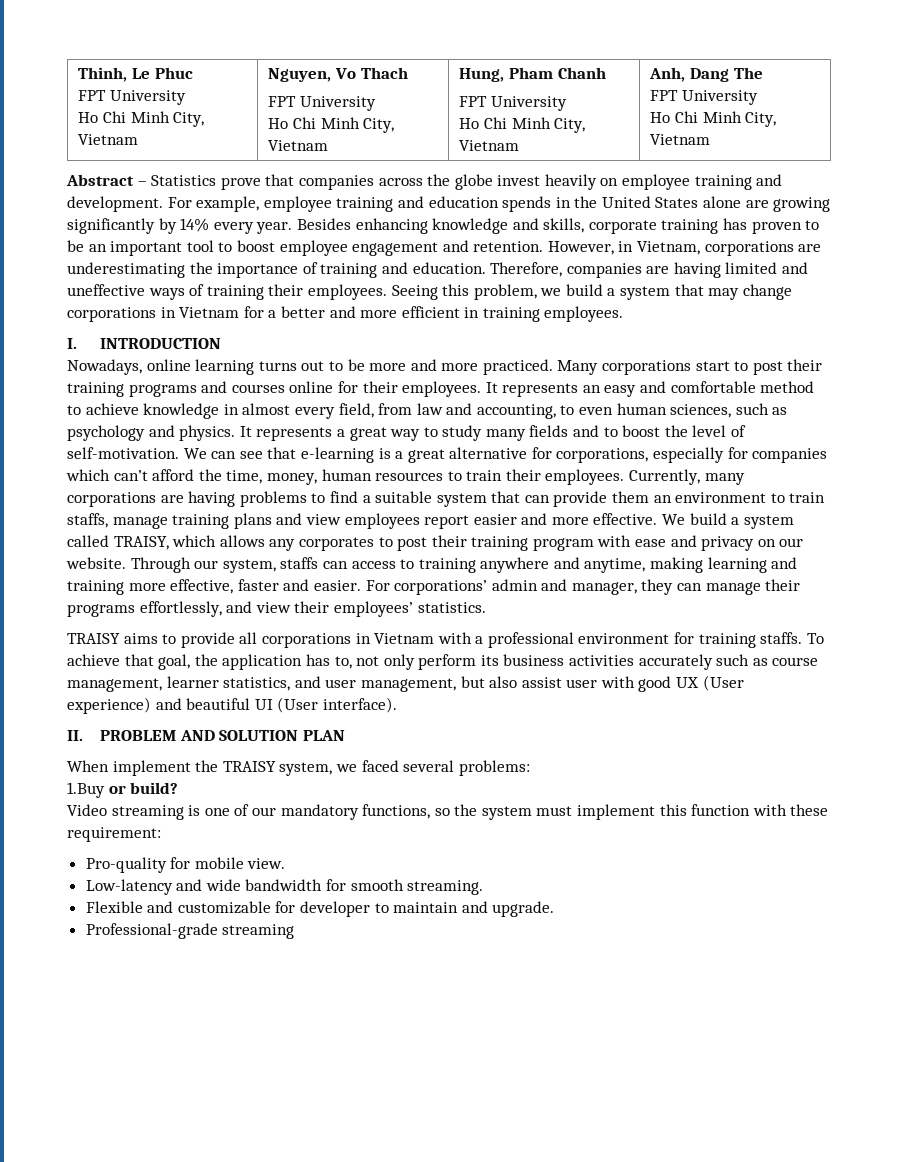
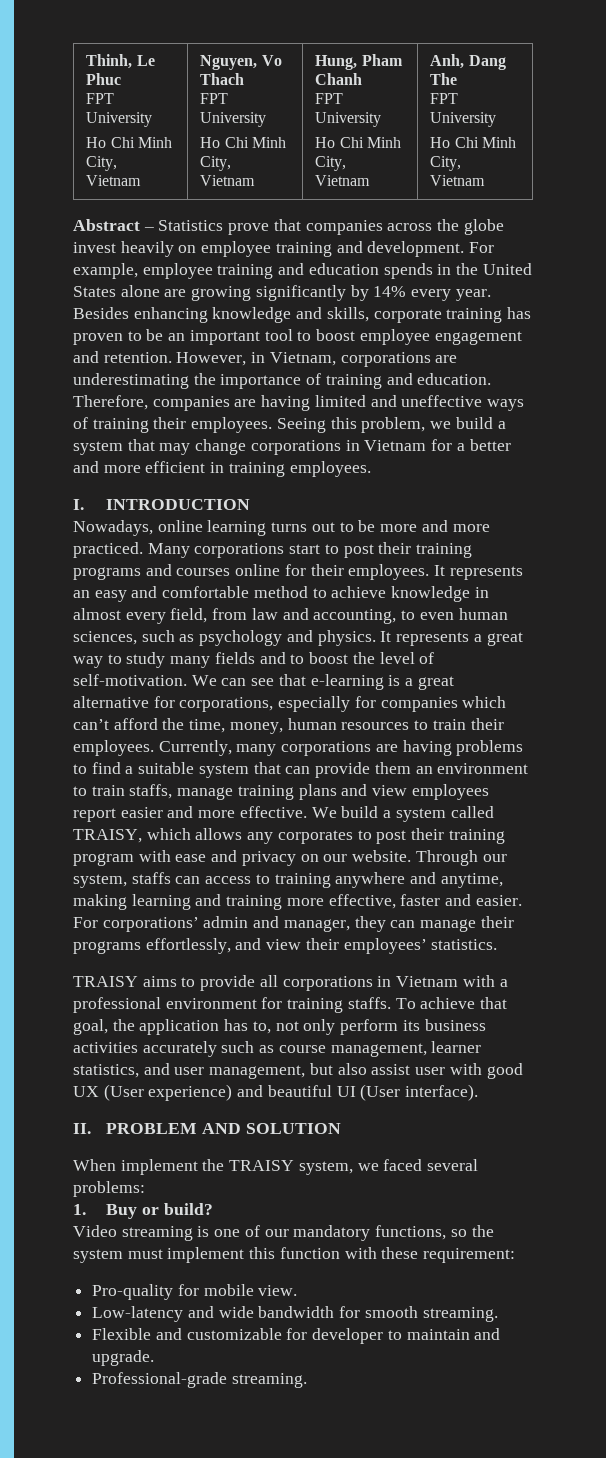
- II. PROBLEM AND SOLUTION PLAN
+ II. PROBLEM AND SOLUTION
- 1.Buy or build?
+ 1. Buy or build?
- Professional-grade streaming
+ Professional-grade streaming.

